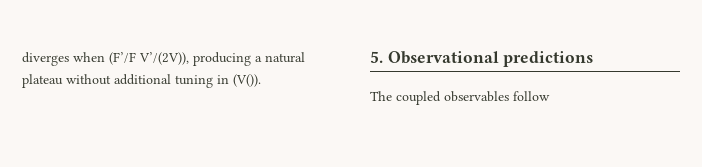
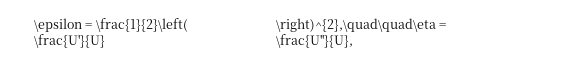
- diverges when (F’/F V’/(2V)), producing a natural plateau without additional tuning in (V()).
- 5. Observational predictions
- The coupled observables follow
+ \epsilon = \frac{1}{2}\left( \frac{U'}{U} \right)^{2},\quad\quad\eta = \frac{U''}{U},

